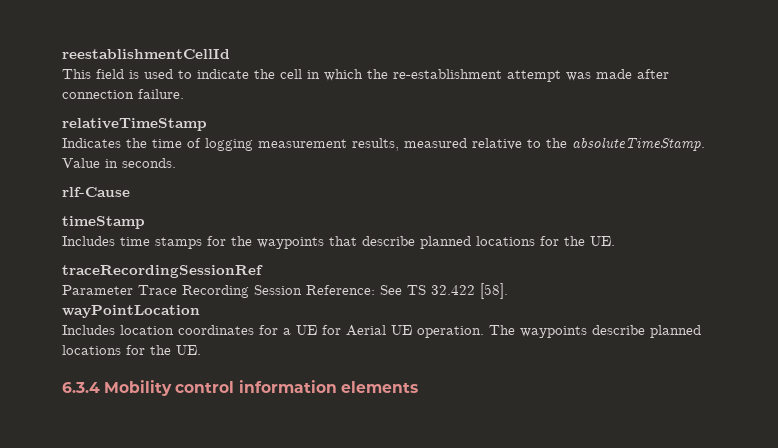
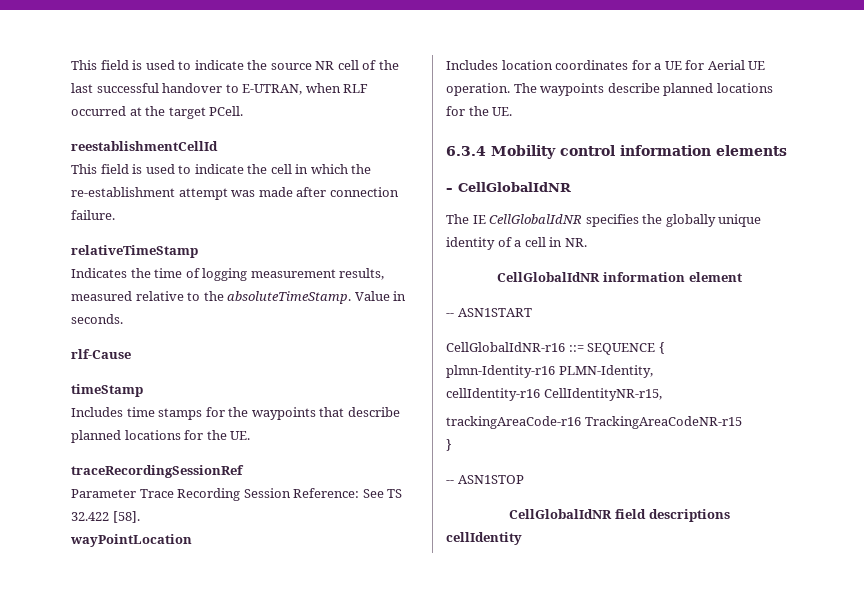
+ This field is used to indicate the source NR cell of the last successful handover to E-UTRAN, when RLF occurred at the target PCell.
+ – CellGlobalIdNR
+ The IE CellGlobalIdNR specifies the globally unique identity of a cell in NR.
+ CellGlobalIdNR information element
+ -- ASN1START
+ CellGlobalIdNR-r16 ::= SEQUENCE {
+ plmn-Identity-r16 PLMN-Identity,
+ cellIdentity-r16 CellIdentityNR-r15,
+ trackingAreaCode-r16 TrackingAreaCodeNR-r15
+ }
+ -- ASN1STOP
+ CellGlobalIdNR field descriptions
+ cellIdentity

